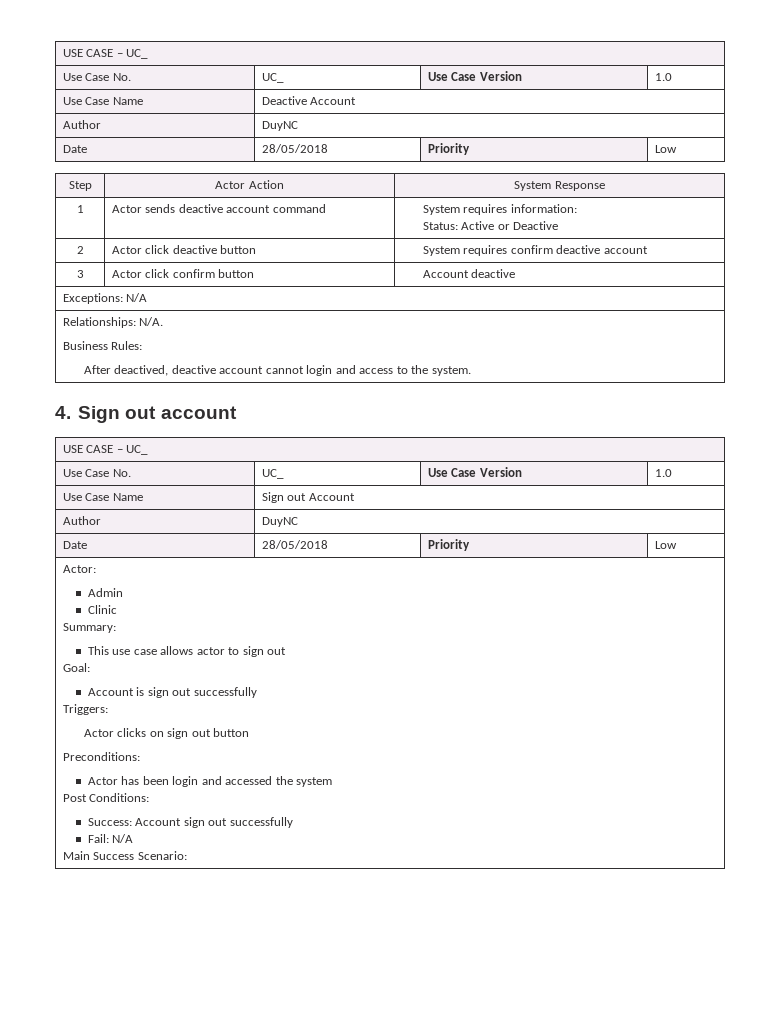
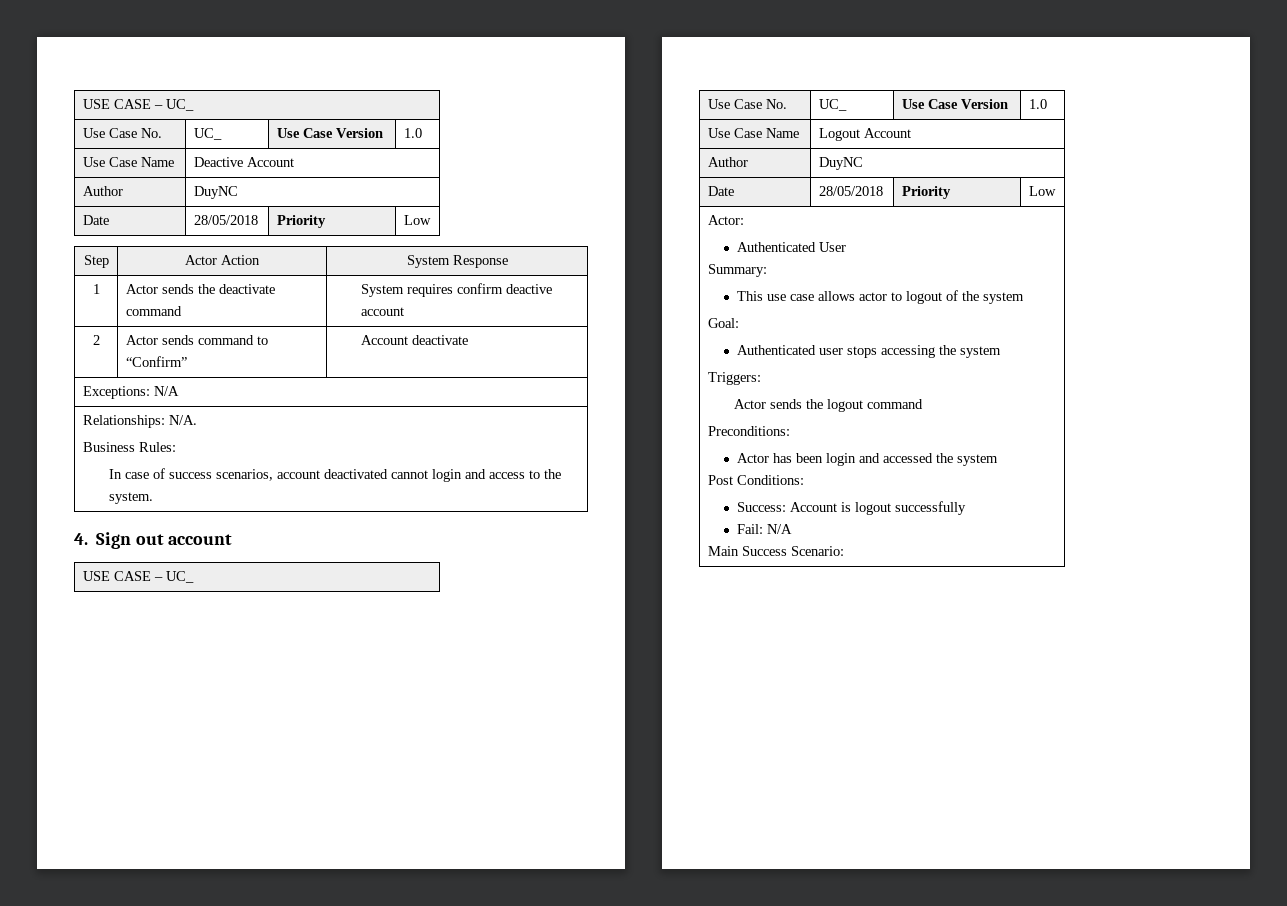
- 1 | Actor sends deactive account command | System requires information:
- Status: Active or Deactive
- 2 | Actor click deactive button | System requires confirm deactive account
+ 1 | Actor sends the deactivate command | System requires confirm deactive account
- 3 | Actor click confirm button | Account deactive
+ 2 | Actor sends command to “Confirm” | Account deactivate
  Relationships: N/A.
  Business Rules:
- After deactived, deactive account cannot login and access to the system.
+ In case of success scenarios, account deactivated cannot login and access to the system.
- Use Case Name | Sign out Account
+ Use Case Name | Logout Account
- Admin
- Clinic
+ Authenticated User
- This use case allows actor to sign out
+ This use case allows actor to logout of the system
  Goal:
- Account is sign out successfully
+ Authenticated user stops accessing the system
  Triggers:
- Actor clicks on sign out button
+ Actor sends the logout command
- Success: Account sign out successfully
+ Success: Account is logout successfully

